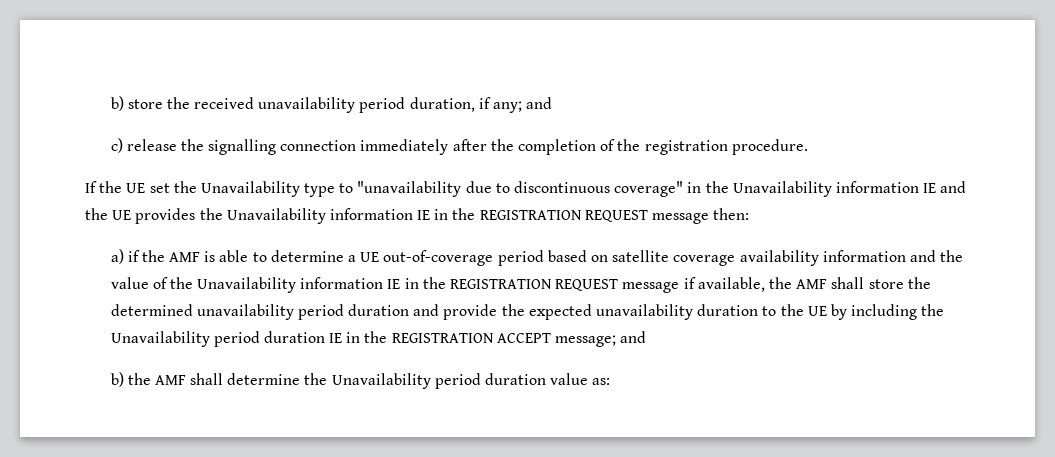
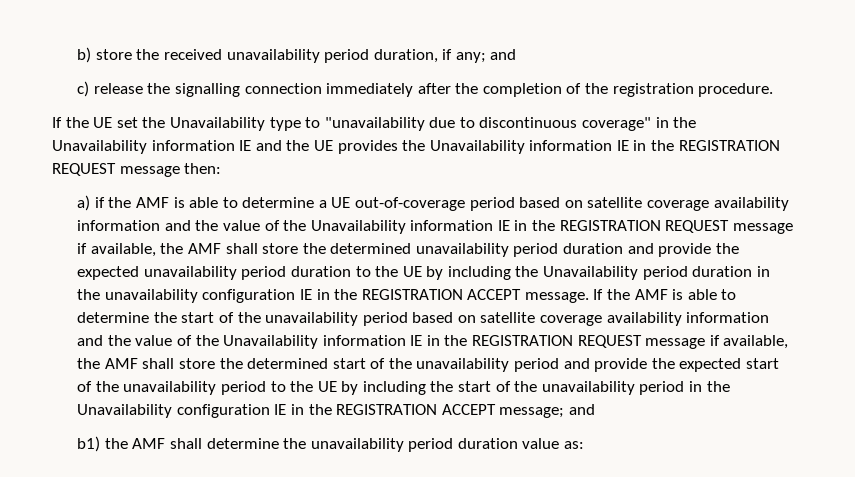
- a) if the AMF is able to determine a UE out-of-coverage period based on satellite coverage availability information and the value of the Unavailability information IE in the REGISTRATION REQUEST message if available, the AMF shall store the determined unavailability period duration and provide the expected unavailability duration to the UE by including the Unavailability period duration IE in the REGISTRATION ACCEPT message;
+ a) if the AMF is able to determine a UE out-of-coverage period based on satellite coverage availability information and the value of the Unavailability information IE in the REGISTRATION REQUEST message if available, the AMF shall store the determined unavailability period duration and provide the expected unavailability period duration to the UE by including the Unavailability period duration in the unavailability configuration IE in the REGISTRATION ACCEPT message. If the AMF is able to determine the start of the unavailability period based on satellite coverage availability information and the value of the Unavailability information IE in the REGISTRATION REQUEST message if available, the AMF shall store the determined start of the unavailability period and provide the expected start of the unavailability period to the UE by including the start of the unavailability period in the Unavailability configuration IE in the REGISTRATION ACCEPT message;
- b) the AMF shall determine the Unavailability period duration value as:
+ b1) the AMF shall determine the unavailability period duration value as:

